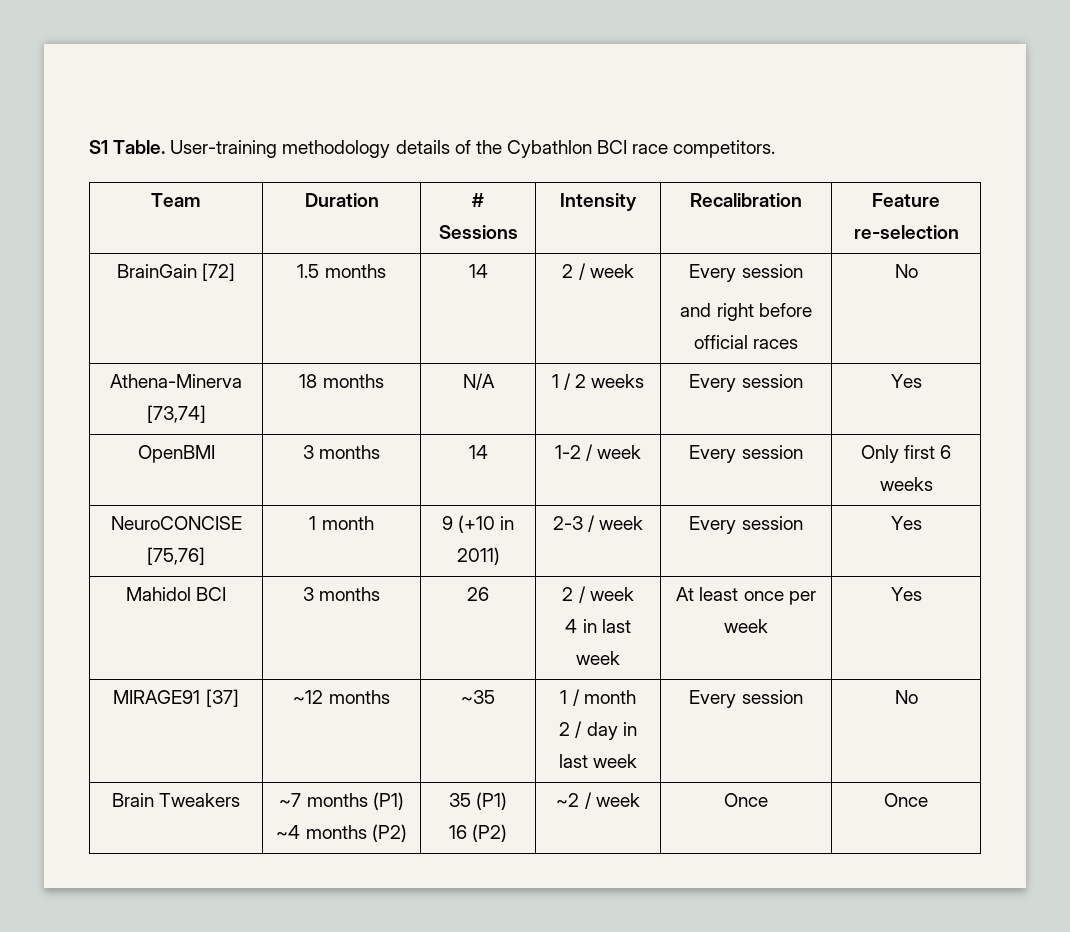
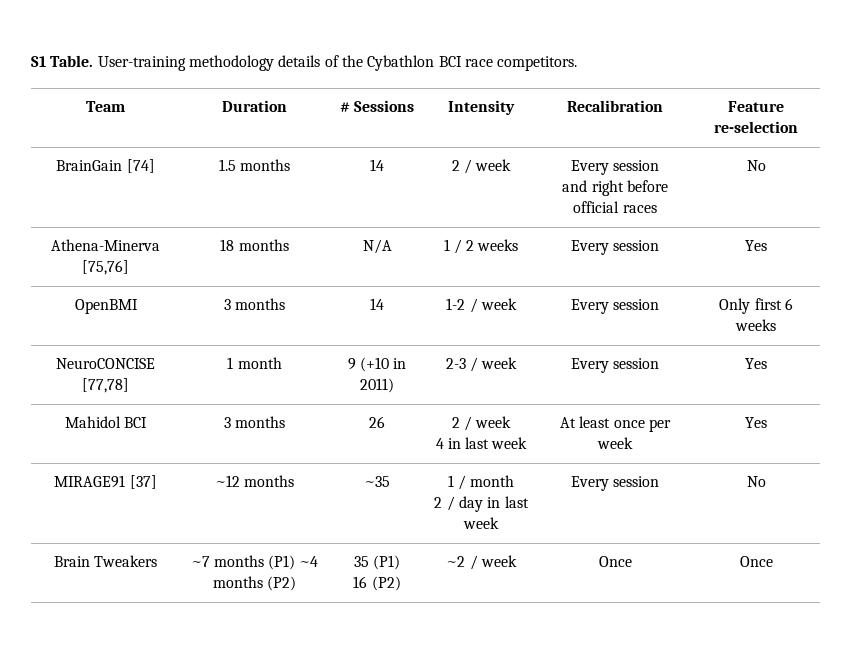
- BrainGain [72] | 1.5 months | 14 | 2 / week | Every session
+ BrainGain [74] | 1.5 months | 14 | 2 / week | Every session
- Athena-Minerva [73,74] | 18 months | N/A | 1 / 2 weeks | Every session | Yes
+ Athena-Minerva [75,76] | 18 months | N/A | 1 / 2 weeks | Every session | Yes
- NeuroCONCISE [75,76] | 1 month | 9 (+10 in 2011) | 2-3 / week | Every session | Yes
+ NeuroCONCISE [77,78] | 1 month | 9 (+10 in 2011) | 2-3 / week | Every session | Yes

